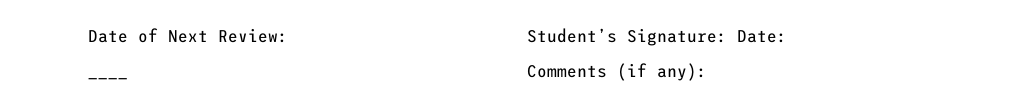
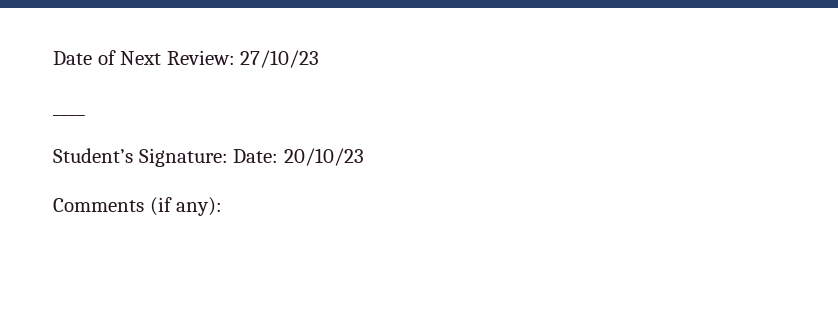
- Date of Next Review:
+ Date of Next Review: 27/10/23
- Student’s Signature: Date:
+ Student’s Signature: Date: 20/10/23

